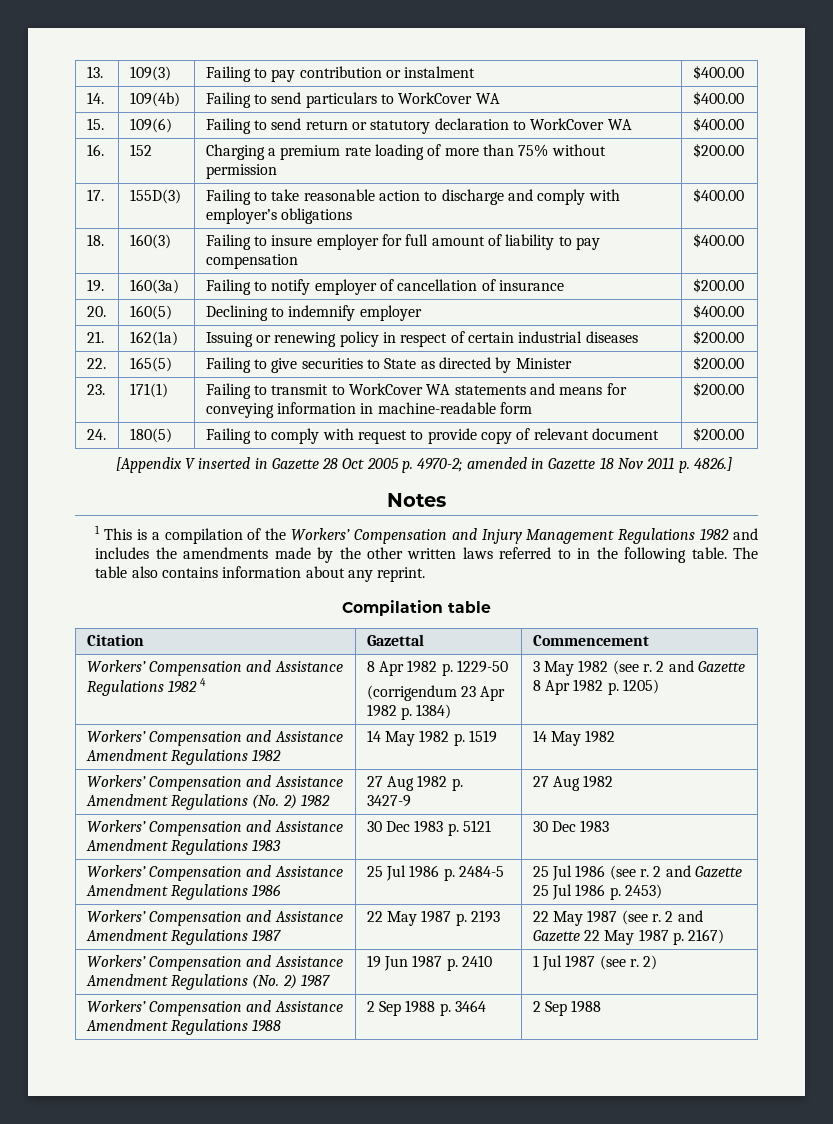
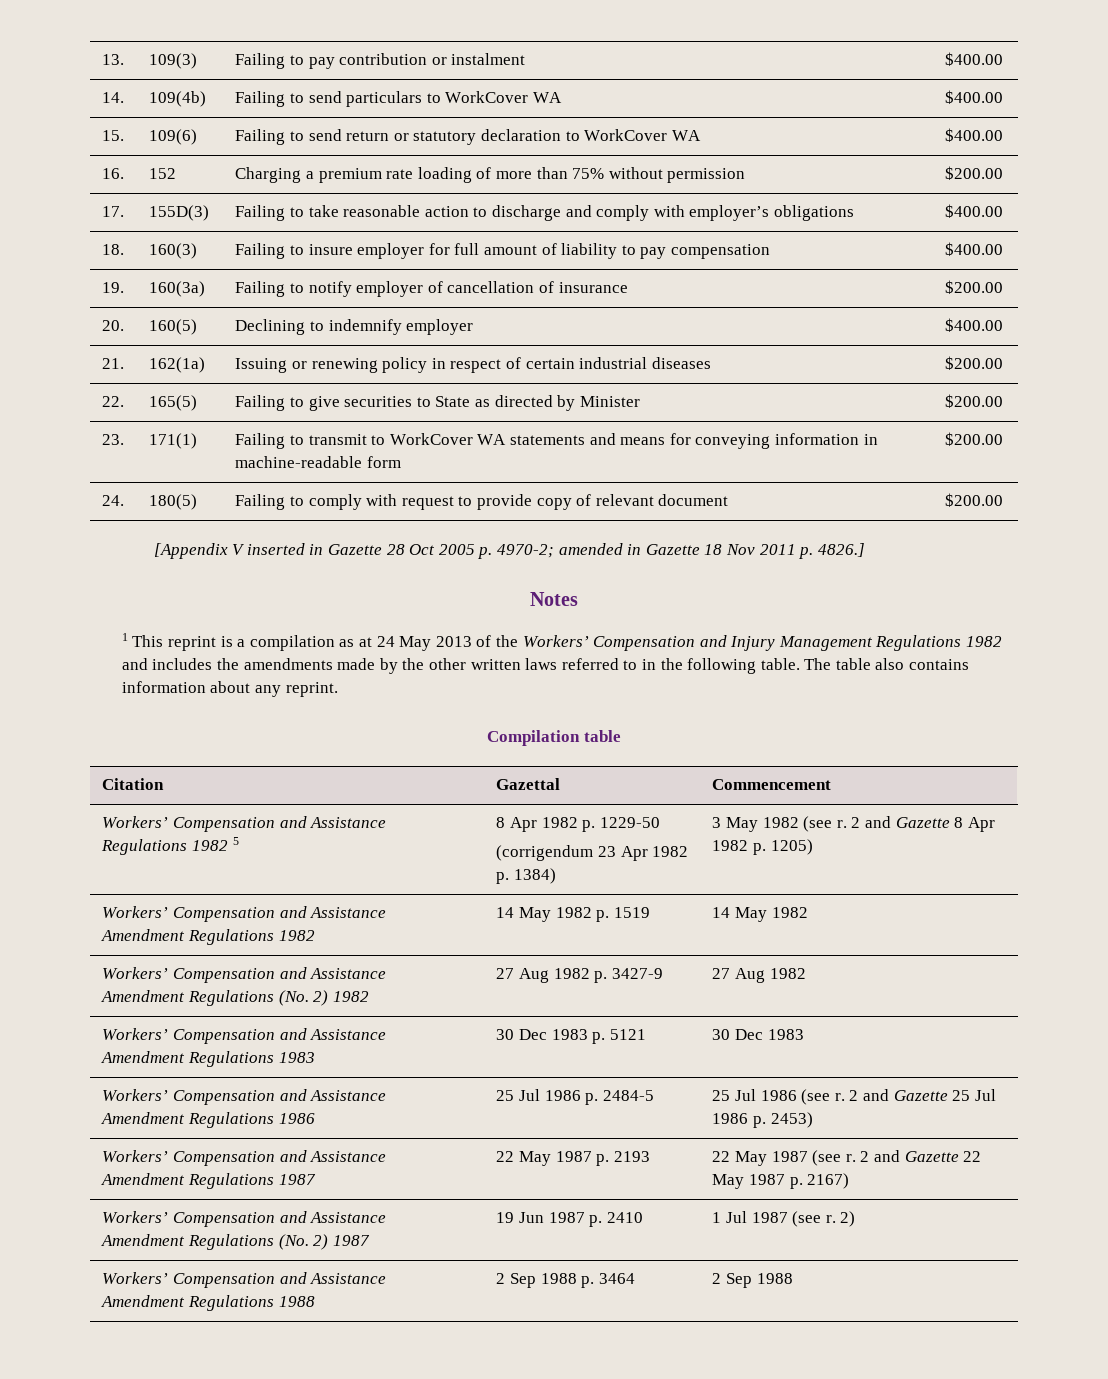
- 1 This is a compilation of the Workers’ Compensation and Injury Management Regulations 1982 and includes the amendments made by the other written laws referred to in the following table.
+ 1 This reprint is a compilation as at 24 May 2013 of the Workers’ Compensation and Injury Management Regulations 1982 and includes the amendments made by the other written laws referred to in the following table.
- Workers’ Compensation and Assistance Regulations 1982 4 | 8 Apr 1982 p. 1229-50
+ Workers’ Compensation and Assistance Regulations 1982 5 | 8 Apr 1982 p. 1229-50

